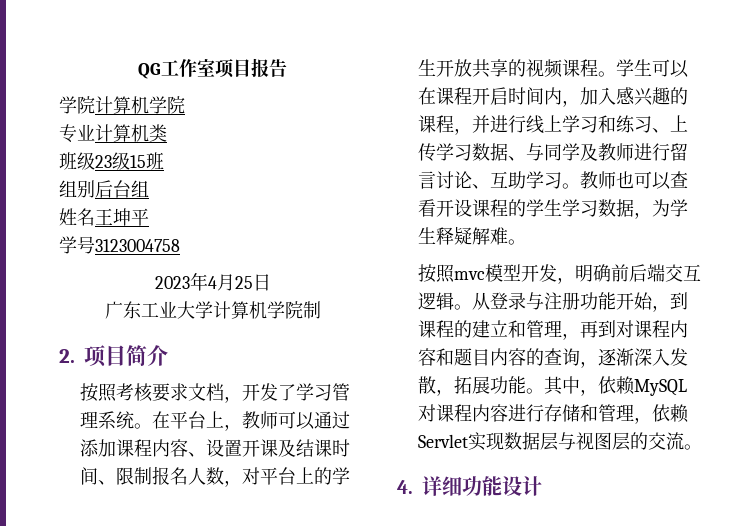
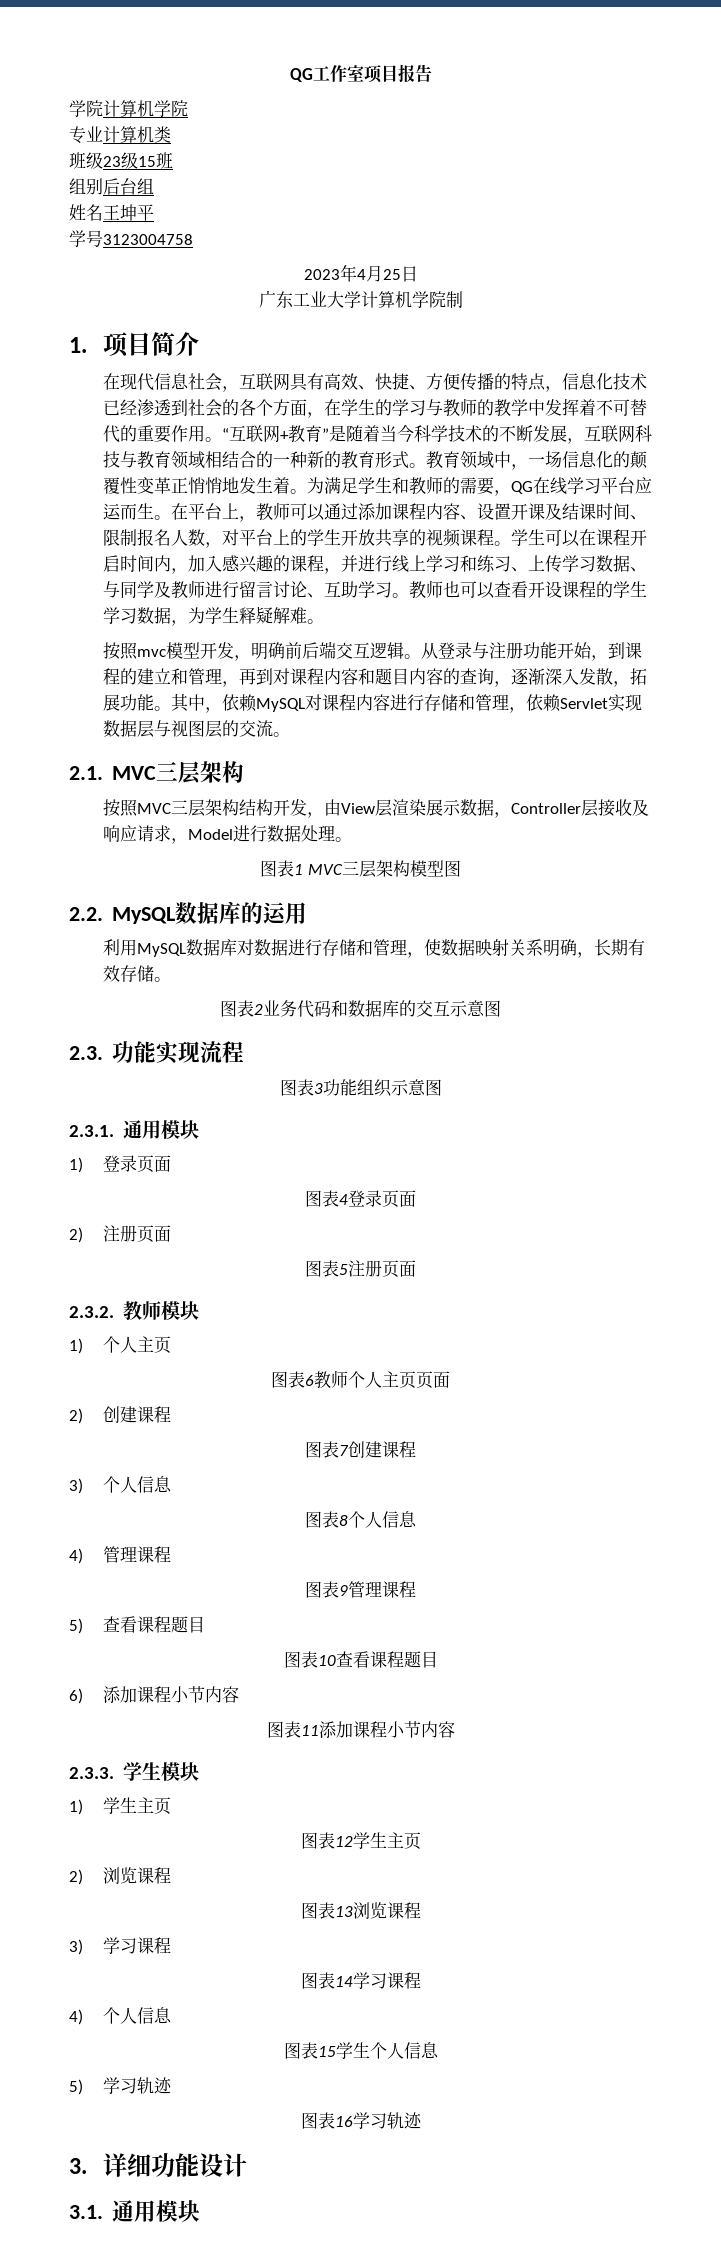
- 2.项目简介
+ 1.项目简介
- 按照考核要求文档，开发了学习管理系统。
+ 在现代信息社会，互联网具有高效、快捷、方便传播的特点，信息化技术已经渗透到社会的各个方面，在学生的学习与教师的教学中发挥着不可替代的重要作用。“互联网+教育”是随着当今科学技术的不断发展，互联网科技与教育领域相结合的一种新的教育形式。教育领域中，一场信息化的颠覆性变革正悄悄地发生着。为满足学生和教师的需要，QG在线学习平台应运而生。
- 4.详细功能设计
+ 2.1. MVC三层架构
+ 按照MVC三层架构结构开发，由View层渲染展示数据，Controller层接收及响应请求，Model进行数据处理。
+ 图表1 MVC三层架构模型图
+ 2.2. MySQL数据库的运用
+ 利用MySQL数据库对数据进行存储和管理，使数据映射关系明确，长期有效存储。
+ 图表2业务代码和数据库的交互示意图
+ 2.3.功能实现流程
+ 图表3功能组织示意图
+ 2.3.1.通用模块
+ 1)登录页面
+ 图表4登录页面
+ 2)注册页面
+ 图表5注册页面
+ 2.3.2.教师模块
+ 1)个人主页
+ 图表6教师个人主页页面
+ 2)创建课程
+ 图表7创建课程
+ 3)个人信息
+ 图表8个人信息
+ 4)管理课程
+ 图表9管理课程
+ 5)查看课程题目
+ 图表10查看课程题目
+ 6)添加课程小节内容
+ 图表11添加课程小节内容
+ 2.3.3.学生模块
+ 1)学生主页
+ 图表12学生主页
+ 2)浏览课程
+ 图表13浏览课程
+ 3)学习课程
+ 图表14学习课程
+ 4)个人信息
+ 图表15学生个人信息
+ 5)学习轨迹
+ 图表16学习轨迹
+ 3.详细功能设计
+ 3.1.通用模块

